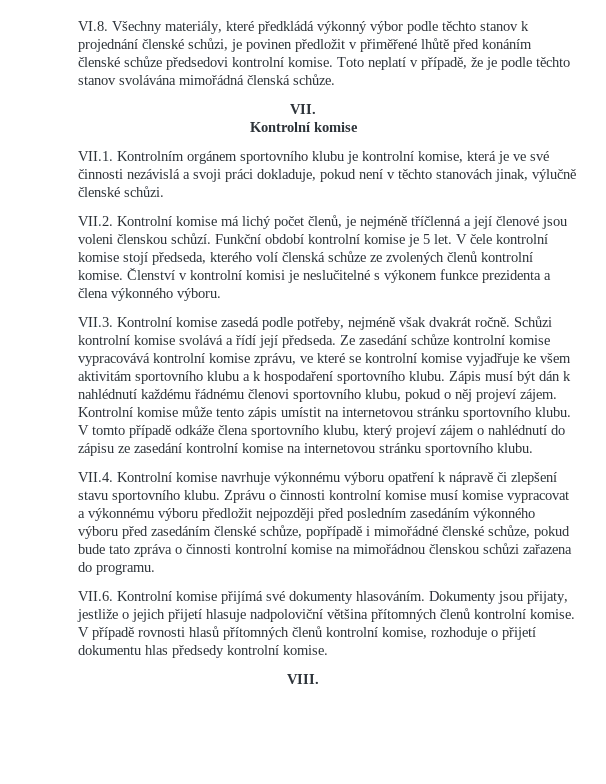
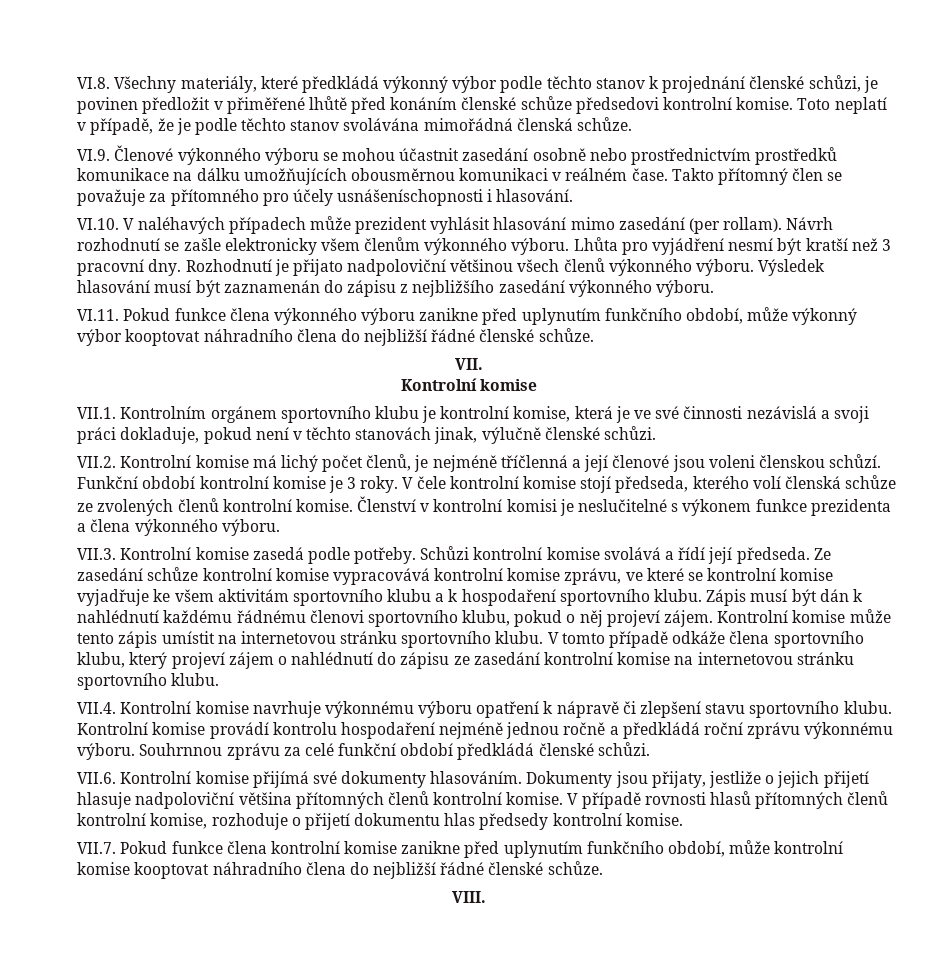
+ VI.9. Členové výkonného výboru se mohou účastnit zasedání osobně nebo prostřednictvím prostředků komunikace na dálku umožňujících obousměrnou komunikaci v reálném čase. Takto přítomný člen se považuje za přítomného pro účely usnášeníschopnosti i hlasování.
+ VI.10. V naléhavých případech může prezident vyhlásit hlasování mimo zasedání (per rollam). Návrh rozhodnutí se zašle elektronicky všem členům výkonného výboru. Lhůta pro vyjádření nesmí být kratší než 3 pracovní dny. Rozhodnutí je přijato nadpoloviční většinou všech členů výkonného výboru. Výsledek hlasování musí být zaznamenán do zápisu z nejbližšího zasedání výkonného výboru.
+ VI.11. Pokud funkce člena výkonného výboru zanikne před uplynutím funkčního období, může výkonný výbor kooptovat náhradního člena do nejbližší řádné členské schůze.
- Funkční období kontrolní komise je 5 let.
+ Funkční období kontrolní komise je 3 roky.
- VII.3. Kontrolní komise zasedá podle potřeby, nejméně však dvakrát ročně.
+ VII.3. Kontrolní komise zasedá podle potřeby.
- Zprávu o činnosti kontrolní komise musí komise vypracovat a výkonnému výboru předložit nejpozději před posledním zasedáním výkonného výboru před zasedáním členské schůze, popřípadě i mimořádné členské schůze, pokud bude tato zpráva o činnosti kontrolní komise na mimořádnou členskou schůzi zařazena do programu.
+ Kontrolní komise provádí kontrolu hospodaření nejméně jednou ročně a předkládá roční zprávu výkonnému výboru. Souhrnnou zprávu za celé funkční období předkládá členské schůzi.
+ VII.7. Pokud funkce člena kontrolní komise zanikne před uplynutím funkčního období, může kontrolní komise kooptovat náhradního člena do nejbližší řádné členské schůze.

